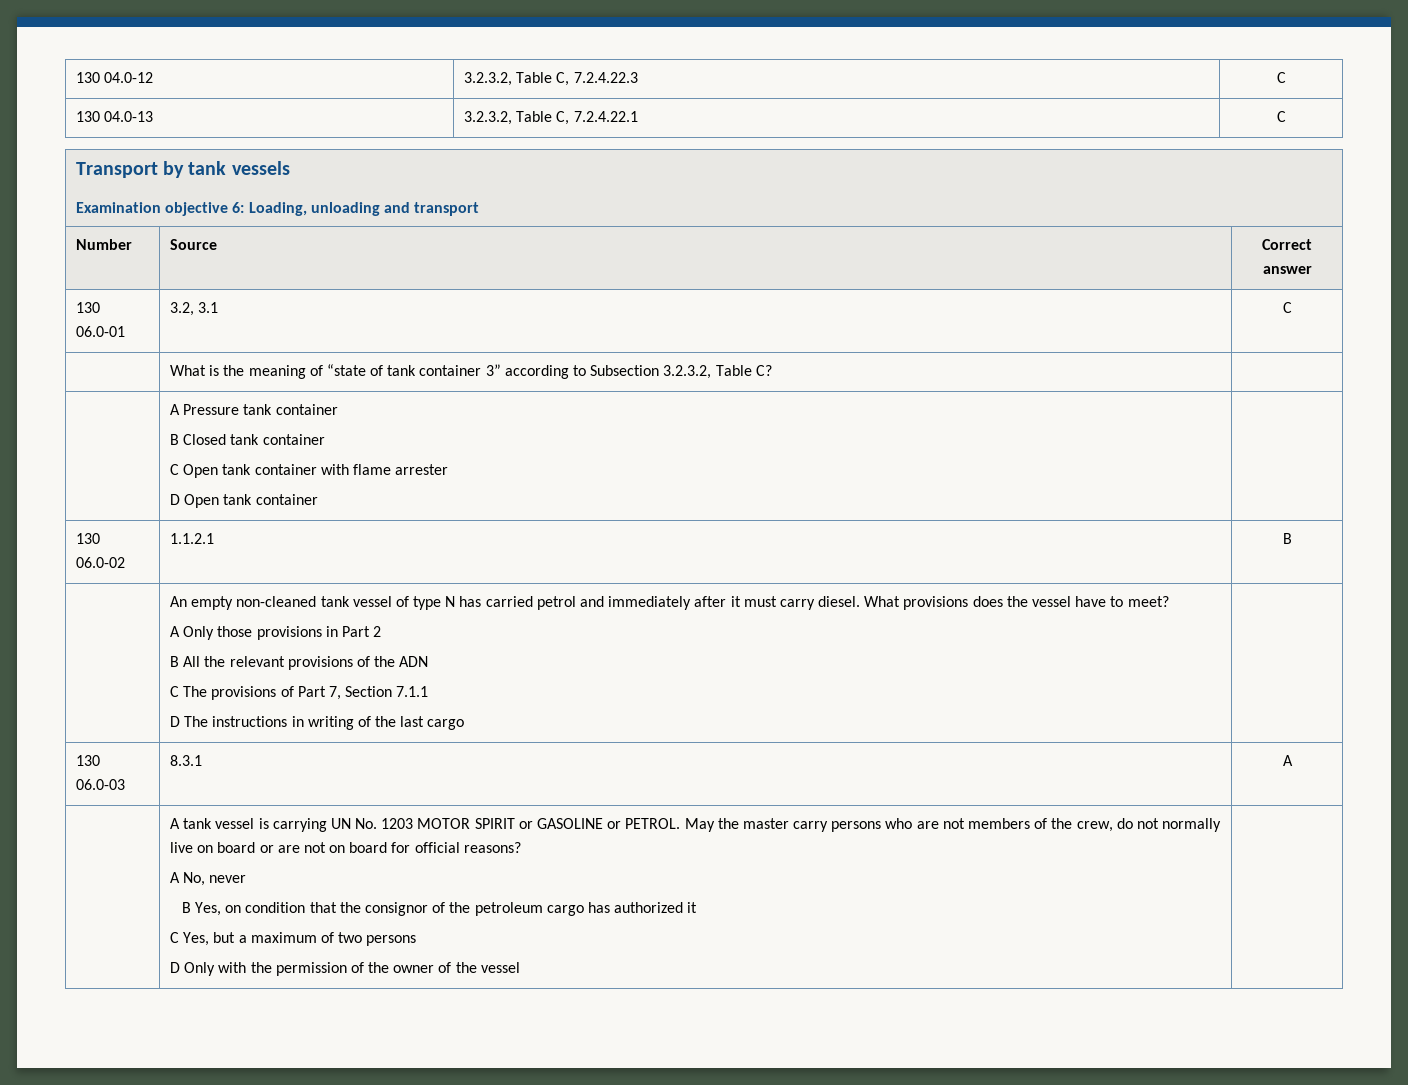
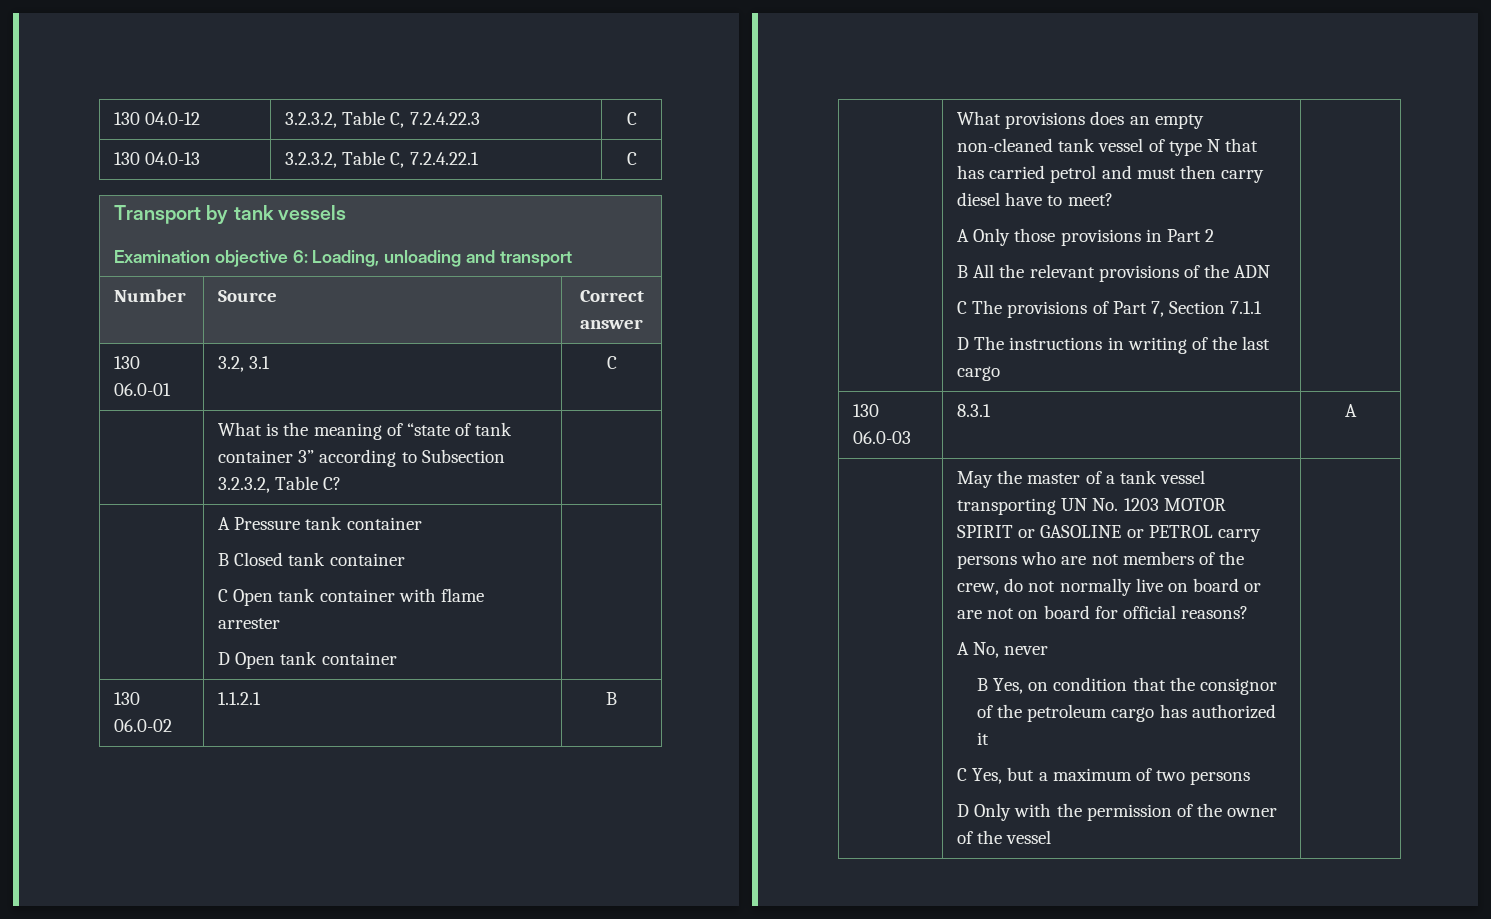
- An empty non-cleaned tank vessel of type N has carried petrol and immediately after it must carry diesel. What provisions does the vessel have to meet?
+ What provisions does an empty non-cleaned tank vessel of type N that has carried petrol and must then carry diesel have to meet?
- A tank vessel is carrying UN No. 1203 MOTOR SPIRIT or GASOLINE or PETROL. May the master carry persons who are not members of the crew, do not normally live on board or are not on board for official reasons?
+ May the master of a tank vessel transporting UN No. 1203 MOTOR SPIRIT or GASOLINE or PETROL carry persons who are not members of the crew, do not normally live on board or are not on board for official reasons?

